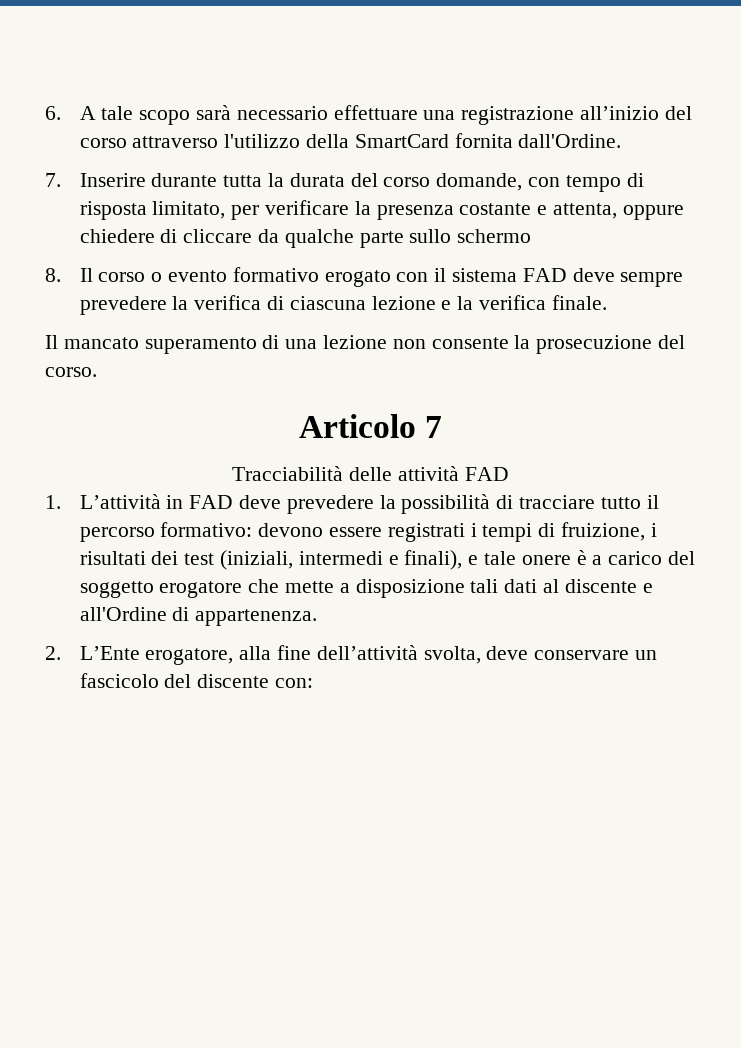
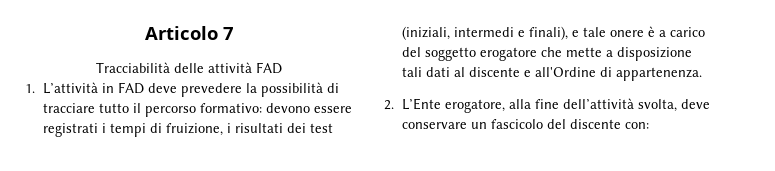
- 6. A tale scopo sarà necessario effettuare una registrazione all’inizio del corso attraverso l'utilizzo della SmartCard fornita dall'Ordine.
- 7. Inserire durante tutta la durata del corso domande, con tempo di risposta limitato, per verificare la presenza costante e attenta, oppure chiedere di cliccare da qualche parte sullo schermo
- 8. Il corso o evento formativo erogato con il sistema FAD deve sempre prevedere la verifica di ciascuna lezione e la verifica finale.
- Il mancato superamento di una lezione non consente la prosecuzione del corso.

